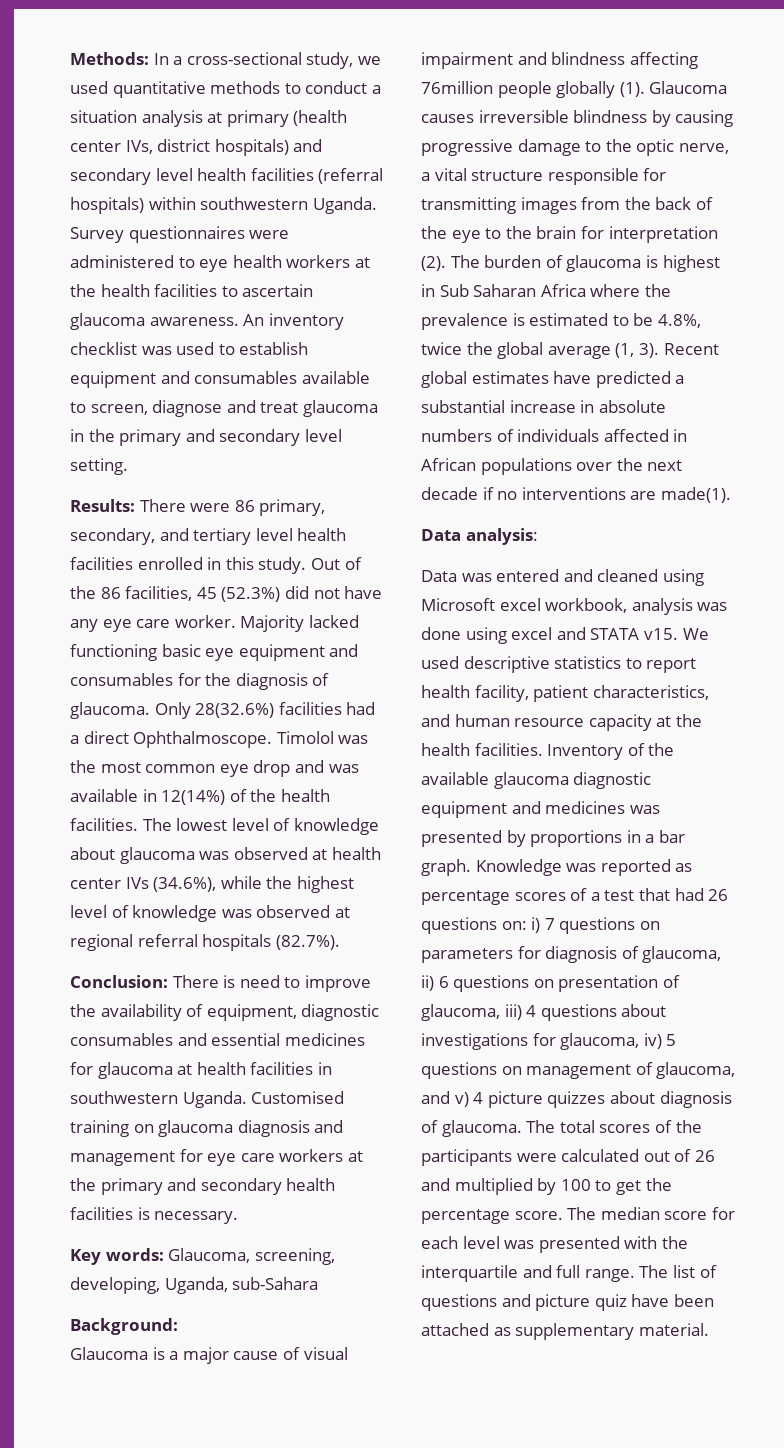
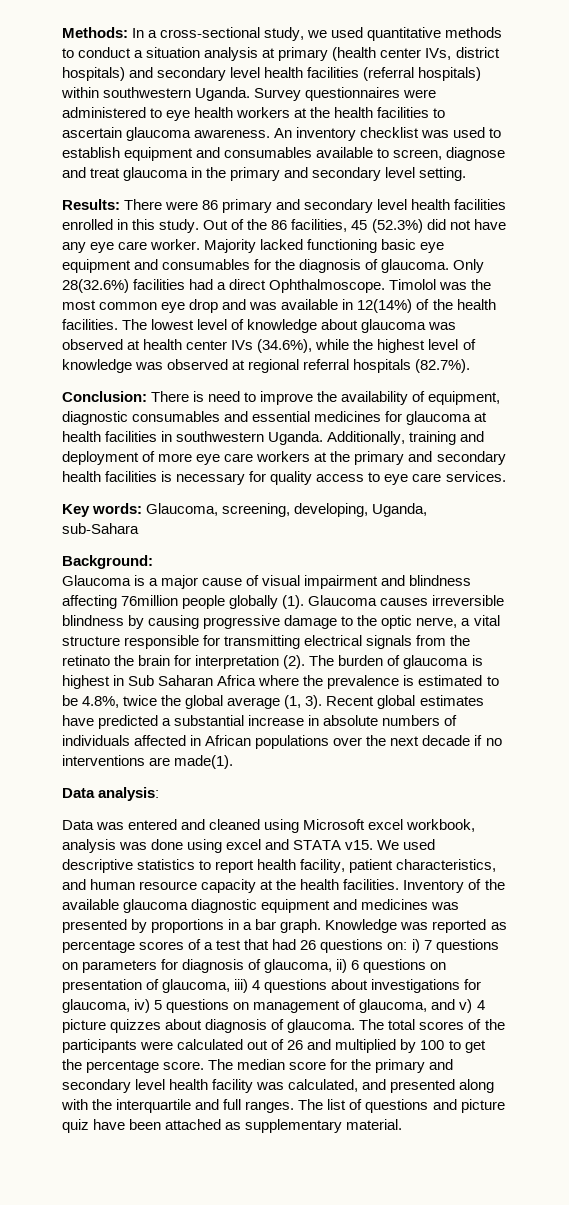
- Results: There were 86 primary, secondary, and tertiary level health facilities enrolled in this study.
+ Results: There were 86 primary and secondary level health facilities enrolled in this study.
- Customised training on glaucoma diagnosis and management for eye care workers at the primary and secondary health facilities is necessary.
+ Additionally, training and deployment of more eye care workers at the primary and secondary health facilities is necessary for quality access to eye care services.
- Glaucoma causes irreversible blindness by causing progressive damage to the optic nerve, a vital structure responsible for transmitting images from the back of the eye to the brain for interpretation (2).
+ Glaucoma causes irreversible blindness by causing progressive damage to the optic nerve, a vital structure responsible for transmitting electrical signals from the retinato the brain for interpretation (2).
- The median score for each level was presented with the interquartile and full range.
+ The median score for the primary and secondary level health facility was calculated, and presented along with the interquartile and full ranges.

